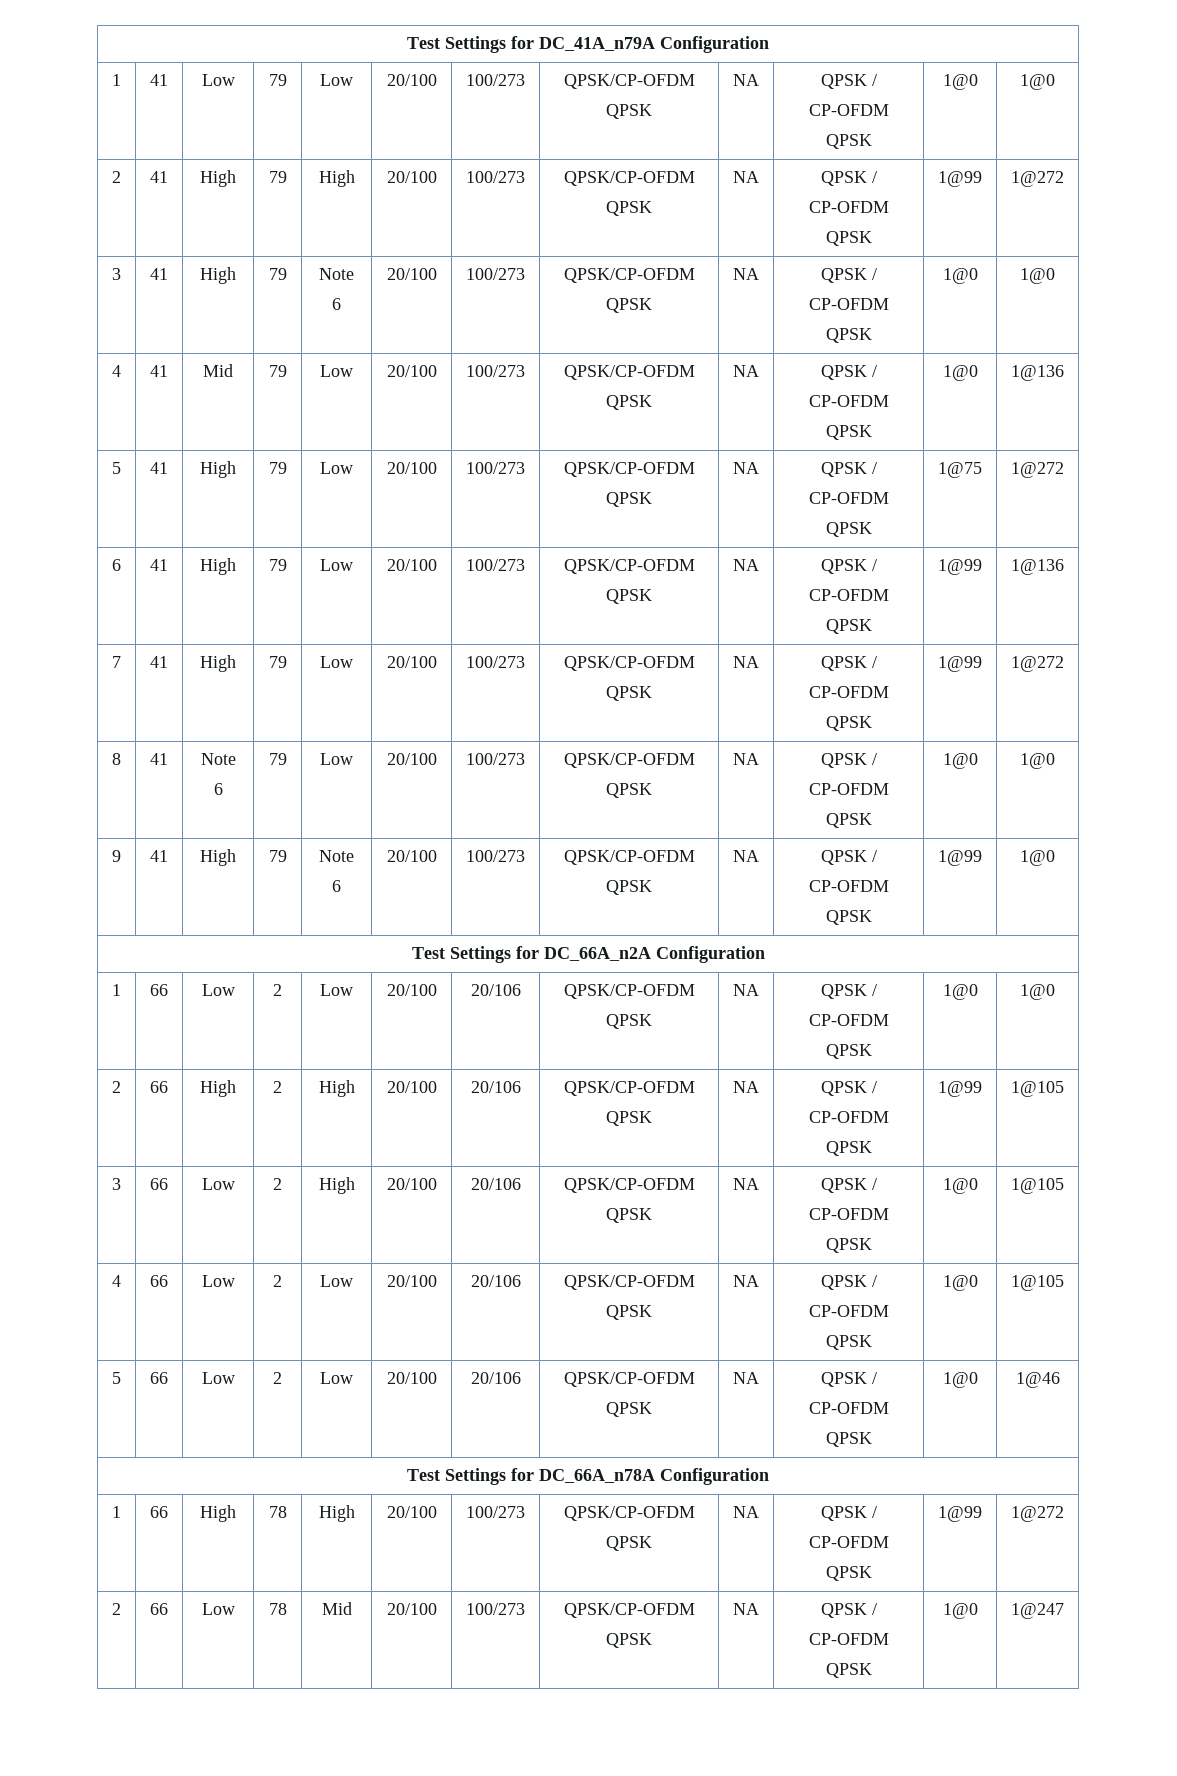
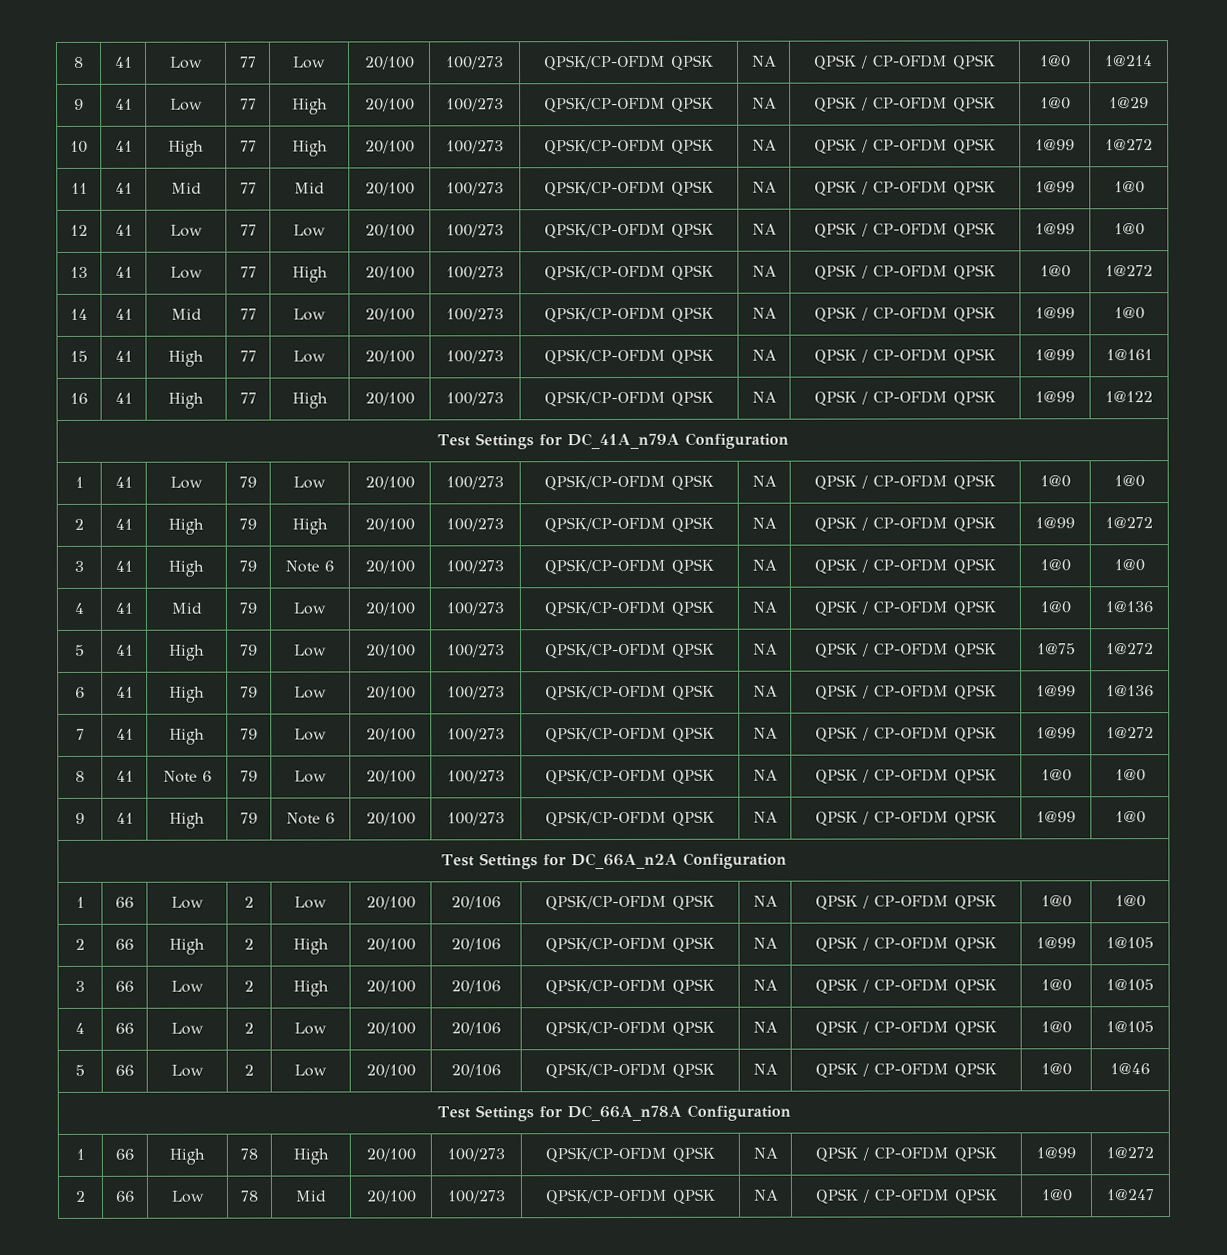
+ 8 | 41 | Low | 77 | Low | 20/100 | 100/273 | QPSK/CP-OFDM QPSK | NA | QPSK / CP-OFDM QPSK | 1@0 | 1@214
+ 9 | 41 | Low | 77 | High | 20/100 | 100/273 | QPSK/CP-OFDM QPSK | NA | QPSK / CP-OFDM QPSK | 1@0 | 1@29
+ 10 | 41 | High | 77 | High | 20/100 | 100/273 | QPSK/CP-OFDM QPSK | NA | QPSK / CP-OFDM QPSK | 1@99 | 1@272
+ 11 | 41 | Mid | 77 | Mid | 20/100 | 100/273 | QPSK/CP-OFDM QPSK | NA | QPSK / CP-OFDM QPSK | 1@99 | 1@0
+ 12 | 41 | Low | 77 | Low | 20/100 | 100/273 | QPSK/CP-OFDM QPSK | NA | QPSK / CP-OFDM QPSK | 1@99 | 1@0
+ 13 | 41 | Low | 77 | High | 20/100 | 100/273 | QPSK/CP-OFDM QPSK | NA | QPSK / CP-OFDM QPSK | 1@0 | 1@272
+ 14 | 41 | Mid | 77 | Low | 20/100 | 100/273 | QPSK/CP-OFDM QPSK | NA | QPSK / CP-OFDM QPSK | 1@99 | 1@0
+ 15 | 41 | High | 77 | Low | 20/100 | 100/273 | QPSK/CP-OFDM QPSK | NA | QPSK / CP-OFDM QPSK | 1@99 | 1@161
+ 16 | 41 | High | 77 | High | 20/100 | 100/273 | QPSK/CP-OFDM QPSK | NA | QPSK / CP-OFDM QPSK | 1@99 | 1@122

